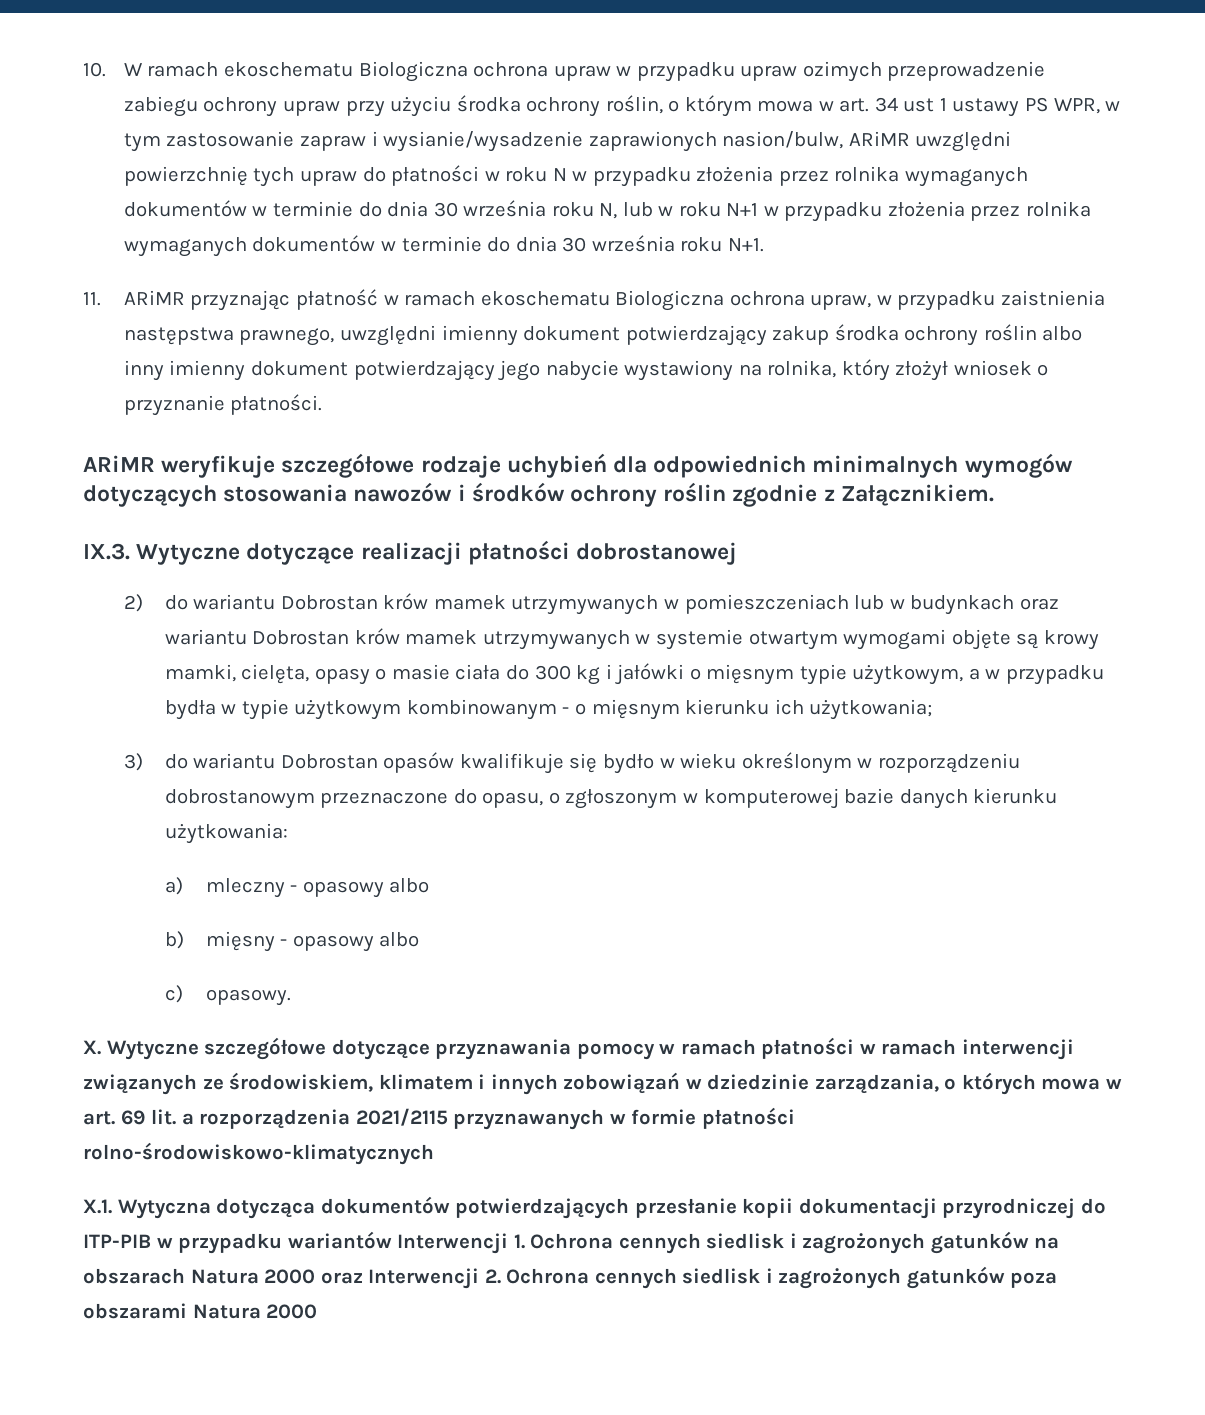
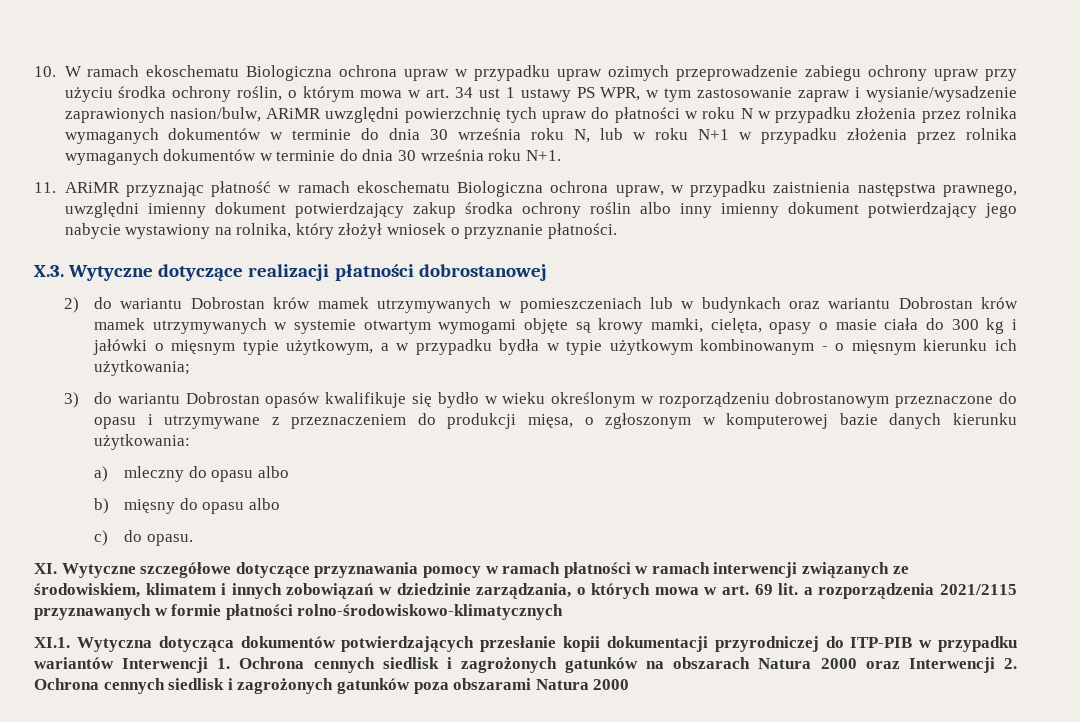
- ARiMR weryfikuje szczegółowe rodzaje uchybień dla odpowiednich minimalnych wymogów dotyczących stosowania nawozów i środków ochrony roślin zgodnie z Załącznikiem.
- IX.3. Wytyczne dotyczące realizacji płatności dobrostanowej
+ X.3. Wytyczne dotyczące realizacji płatności dobrostanowej
- 3) do wariantu Dobrostan opasów kwalifikuje się bydło w wieku określonym w rozporządzeniu dobrostanowym przeznaczone do opasu, o zgłoszonym w komputerowej bazie danych kierunku użytkowania:
+ 3) do wariantu Dobrostan opasów kwalifikuje się bydło w wieku określonym w rozporządzeniu dobrostanowym przeznaczone do opasu i utrzymywane z przeznaczeniem do produkcji mięsa, o zgłoszonym w komputerowej bazie danych kierunku użytkowania:
- a) mleczny - opasowy albo
+ a) mleczny do opasu albo
- b) mięsny - opasowy albo
+ b) mięsny do opasu albo
- c) opasowy.
- X. Wytyczne szczegółowe dotyczące przyznawania pomocy w ramach płatności w ramach interwencji związanych ze środowiskiem, klimatem i innych zobowiązań w dziedzinie zarządzania, o których mowa w art. 69 lit. a rozporządzenia 2021/2115 przyznawanych w formie płatności rolno-środowiskowo-klimatycznych
+ c) do opasu.
+ XI. Wytyczne szczegółowe dotyczące przyznawania pomocy w ramach płatności w ramach interwencji związanych ze środowiskiem, klimatem i innych zobowiązań w dziedzinie zarządzania, o których mowa w art. 69 lit. a rozporządzenia 2021/2115 przyznawanych w formie płatności rolno-środowiskowo-klimatycznych
- X.1. Wytyczna dotycząca dokumentów potwierdzających przesłanie kopii dokumentacji przyrodniczej do ITP-PIB w przypadku wariantów Interwencji 1. Ochrona cennych siedlisk i zagrożonych gatunków na obszarach Natura 2000 oraz Interwencji 2. Ochrona cennych siedlisk i zagrożonych gatunków poza obszarami Natura 2000
+ XI.1. Wytyczna dotycząca dokumentów potwierdzających przesłanie kopii dokumentacji przyrodniczej do ITP-PIB w przypadku wariantów Interwencji 1. Ochrona cennych siedlisk i zagrożonych gatunków na obszarach Natura 2000 oraz Interwencji 2. Ochrona cennych siedlisk i zagrożonych gatunków poza obszarami Natura 2000

